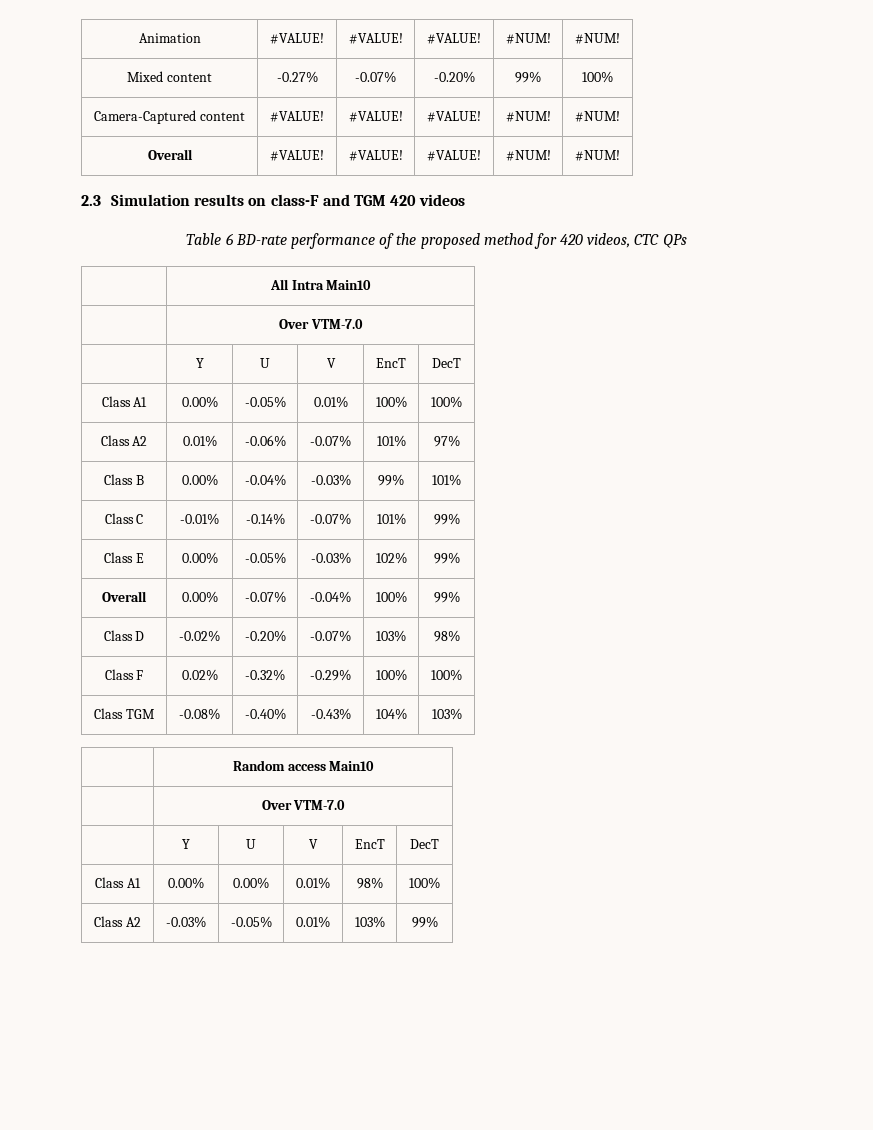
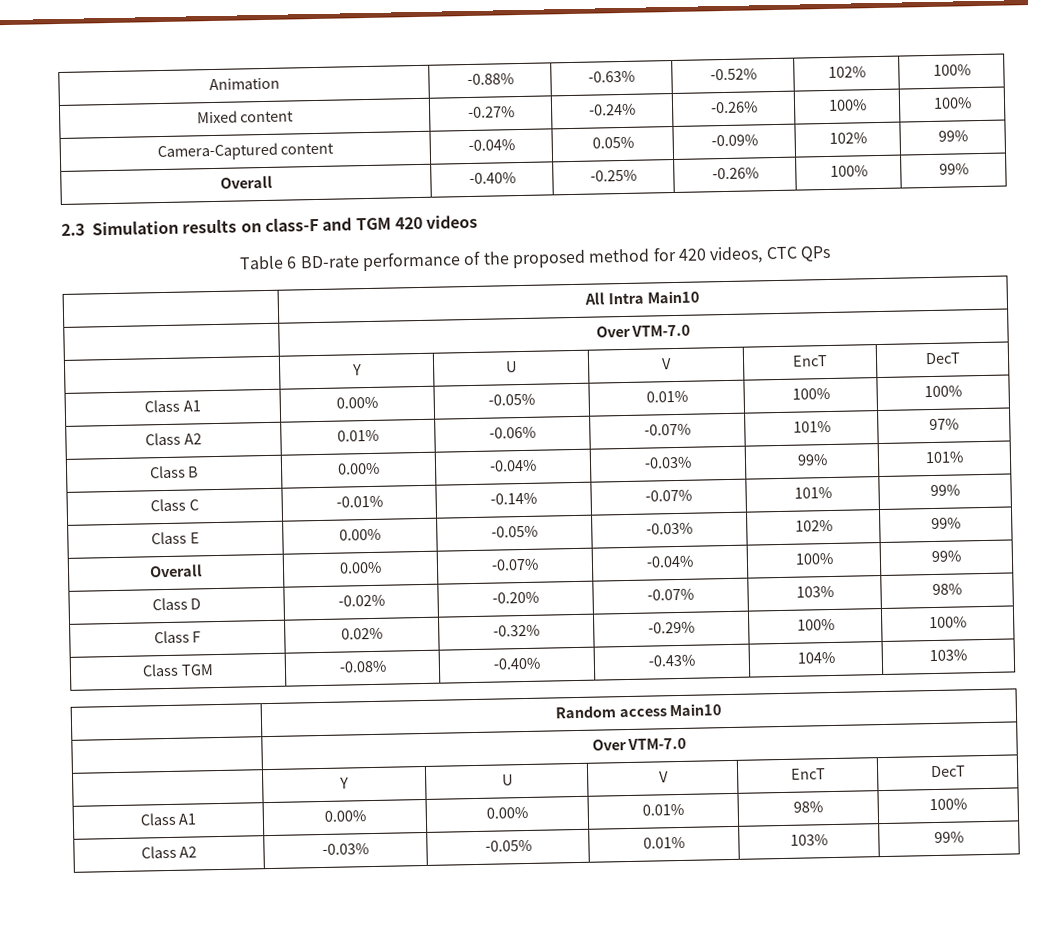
- Animation | #VALUE! | #VALUE! | #VALUE! | #NUM! | #NUM!
+ Animation | -0.88% | -0.63% | -0.52% | 102% | 100%
- Mixed content | -0.27% | -0.07% | -0.20% | 99% | 100%
+ Mixed content | -0.27% | -0.24% | -0.26% | 100% | 100%
- Camera-Captured content | #VALUE! | #VALUE! | #VALUE! | #NUM! | #NUM!
- Overall | #VALUE! | #VALUE! | #VALUE! | #NUM! | #NUM!
+ Camera-Captured content | -0.04% | 0.05% | -0.09% | 102% | 99%
+ Overall | -0.40% | -0.25% | -0.26% | 100% | 99%

